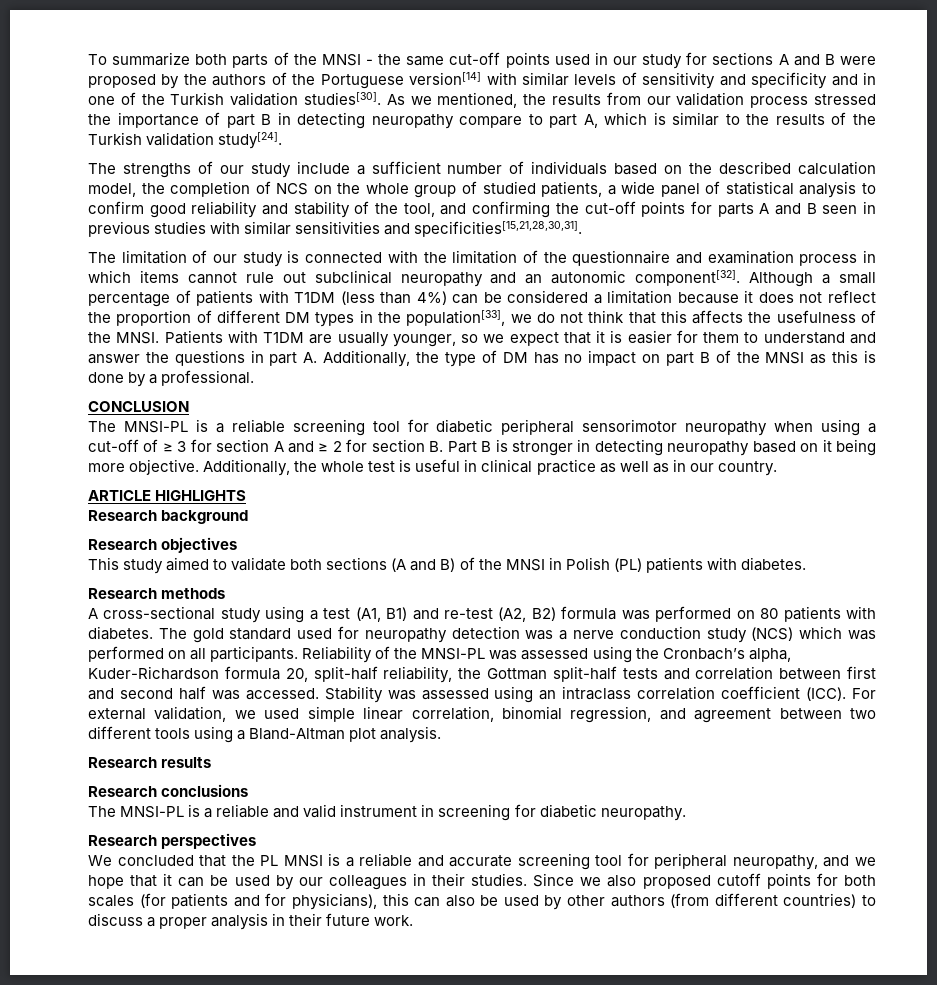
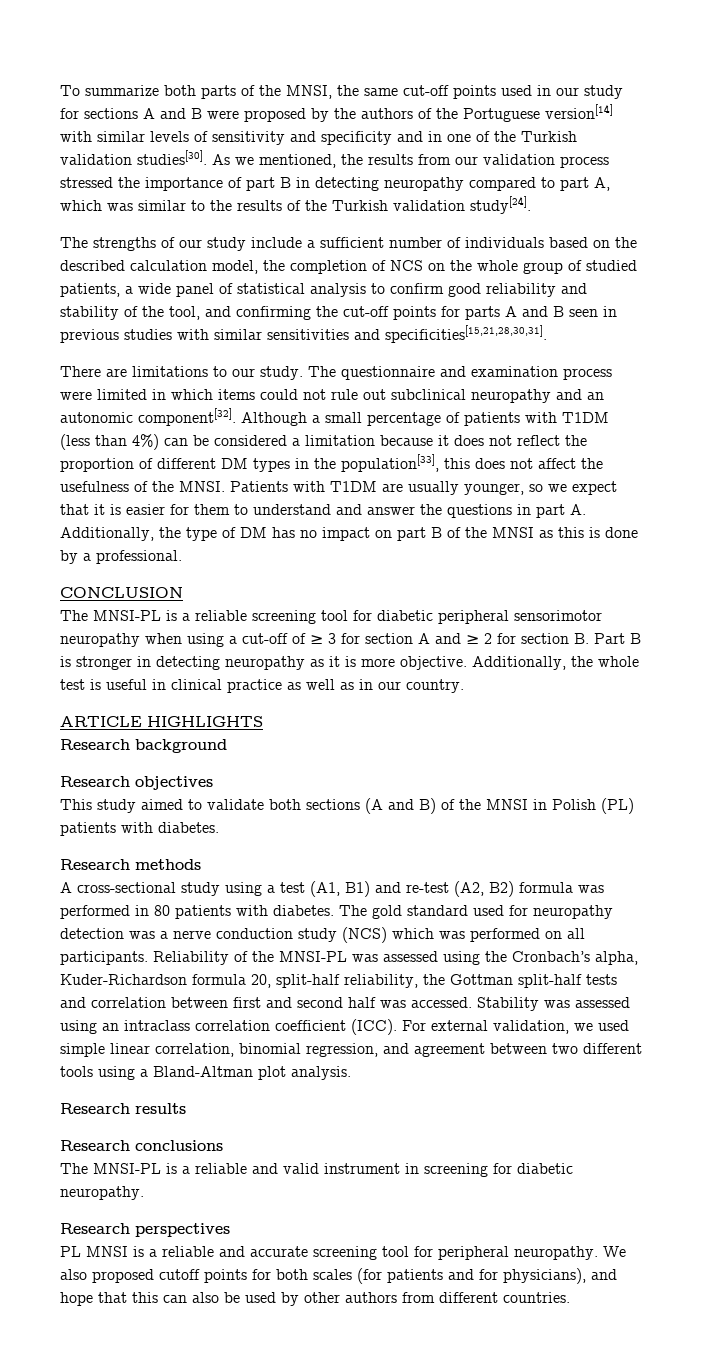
- To summarize both parts of the MNSI - the same cut-off points used in our study for sections A and B were proposed by the authors of the Portuguese version[14] with similar levels of sensitivity and specificity and in one of the Turkish validation studies[30].
+ To summarize both parts of the MNSI, the same cut-off points used in our study for sections A and B were proposed by the authors of the Portuguese version[14] with similar levels of sensitivity and specificity and in one of the Turkish validation studies[30].
- As we mentioned, the results from our validation process stressed the importance of part B in detecting neuropathy compare to part A, which is similar to the results of the Turkish validation study[24].
+ As we mentioned, the results from our validation process stressed the importance of part B in detecting neuropathy compared to part A, which was similar to the results of the Turkish validation study[24].
- The limitation of our study is connected with the limitation of the questionnaire and examination process in which items cannot rule out subclinical neuropathy and an autonomic component[32].
+ There are limitations to our study. The questionnaire and examination process were limited in which items could not rule out subclinical neuropathy and an autonomic component[32].
- Although a small percentage of patients with T1DM (less than 4%) can be considered a limitation because it does not reflect the proportion of different DM types in the population[33], we do not think that this affects the usefulness of the MNSI.
+ Although a small percentage of patients with T1DM (less than 4%) can be considered a limitation because it does not reflect the proportion of different DM types in the population[33], this does not affect the usefulness of the MNSI.
- The MNSI-PL is a reliable screening tool for diabetic peripheral sensorimotor neuropathy when using a cut-off of ≥ 3 for section A and ≥ 2 for section B. Part B is stronger in detecting neuropathy based on it being more objective.
+ The MNSI-PL is a reliable screening tool for diabetic peripheral sensorimotor neuropathy when using a cut-off of ≥ 3 for section A and ≥ 2 for section B. Part B is stronger in detecting neuropathy as it is more objective.
- A cross-sectional study using a test (A1, B1) and re-test (A2, B2) formula was performed on 80 patients with diabetes.
+ A cross-sectional study using a test (A1, B1) and re-test (A2, B2) formula was performed in 80 patients with diabetes.
- We concluded that the PL MNSI is a reliable and accurate screening tool for peripheral neuropathy, and we hope that it can be used by our colleagues in their studies. Since we also proposed cutoff points for both scales (for patients and for physicians), this can also be used by other authors (from different countries) to discuss a proper analysis in their future work.
+ PL MNSI is a reliable and accurate screening tool for peripheral neuropathy. We also proposed cutoff points for both scales (for patients and for physicians), and hope that this can also be used by other authors from different countries.

